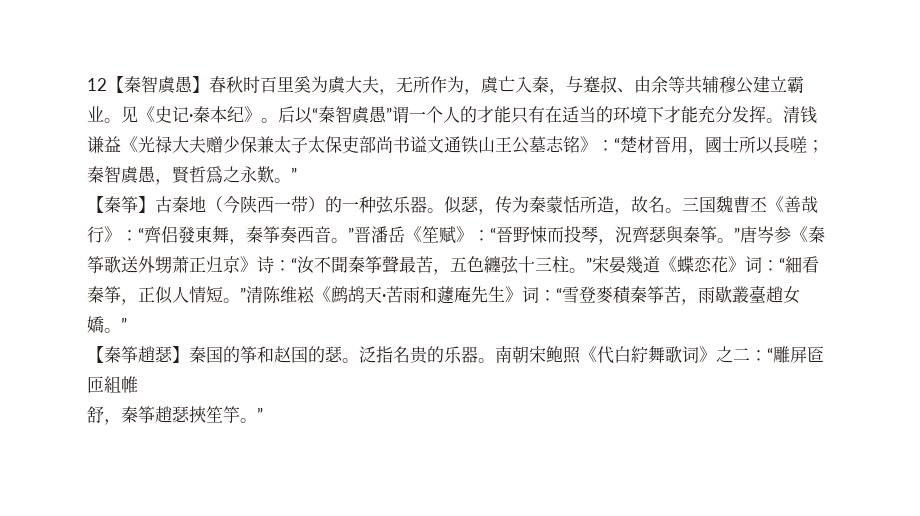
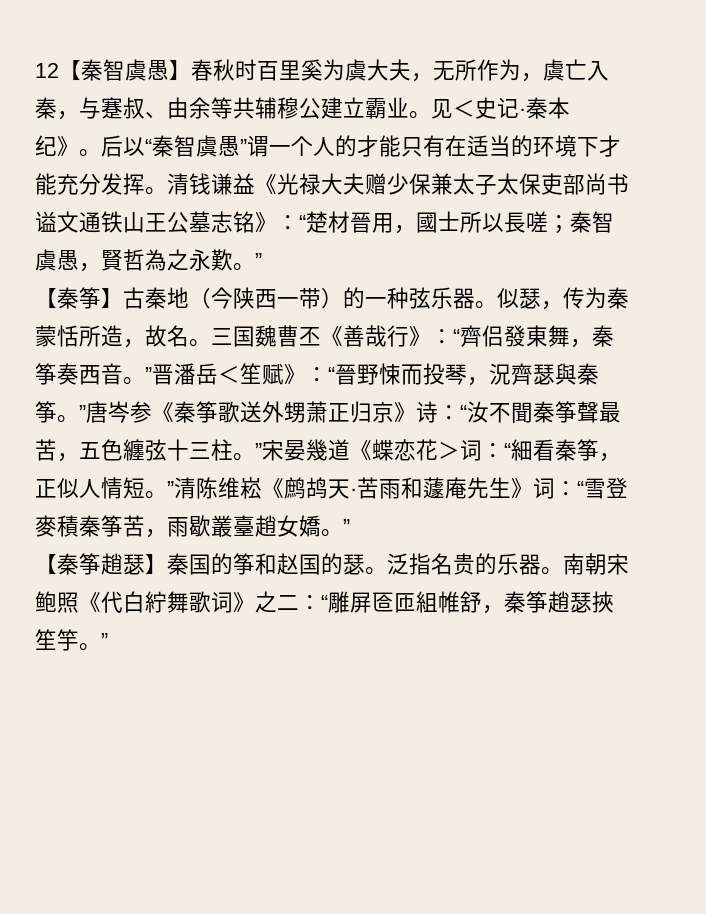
- 见《史记·秦本纪》。
+ 见＜史记·秦本纪》。
- 清钱谦益《光禄大夫赠少保兼太子太保吏部尚书谥文通铁山王公墓志铭》：“楚材晉用，國士所以長嗟；秦智虞愚，賢哲爲之永歎。”
+ 清钱谦益《光禄大夫赠少保兼太子太保吏部尚书谥文通铁山王公墓志铭》：“楚材晉用，國士所以長嗟；秦智虞愚，賢哲為之永歎。”
- “齊侣發東舞，秦筝奏西音。”晋潘岳《笙赋》：
+ “齊侣發東舞，秦筝奏西音。”晋潘岳＜笙赋》：
- “汝不聞秦筝聲最苦，五色纏弦十三柱。”宋晏幾道《蝶恋花》词：
+ “汝不聞秦筝聲最苦，五色纏弦十三柱。”宋晏幾道《蝶恋花＞词：
- 南朝宋鲍照《代白紵舞歌词》之二：“雕屏匼匝組帷
- 舒，秦筝趙瑟挾笙竽。”
+ 南朝宋鲍照《代白紵舞歌词》之二：“雕屏匼匝組帷舒，秦筝趙瑟挾笙竽。”

